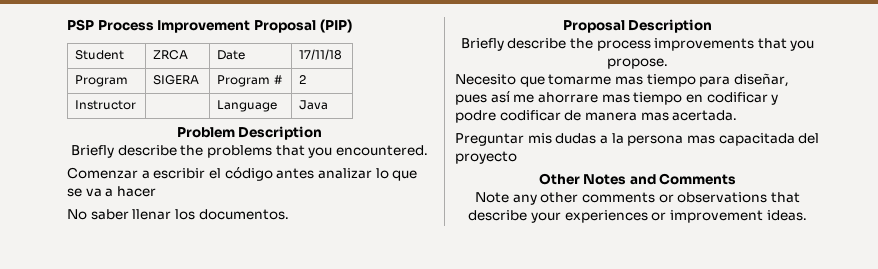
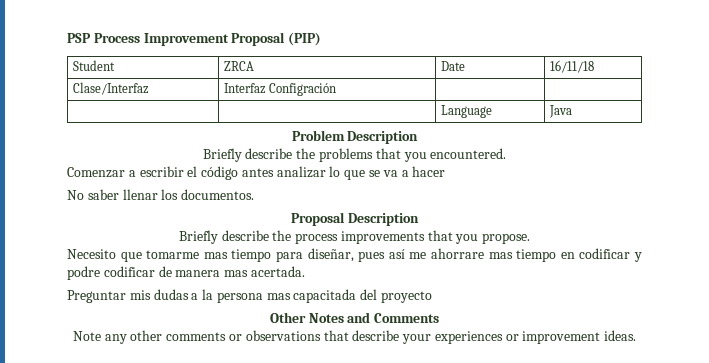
- Student | ZRCA | Date | 17/11/18
- Program | SIGERA | Program # | 2
- Instructor | | Language | Java
+ Student | ZRCA | Date | 16/11/18
+ Clase/Interfaz | Interfaz Configración | |
+ | | Language | Java

